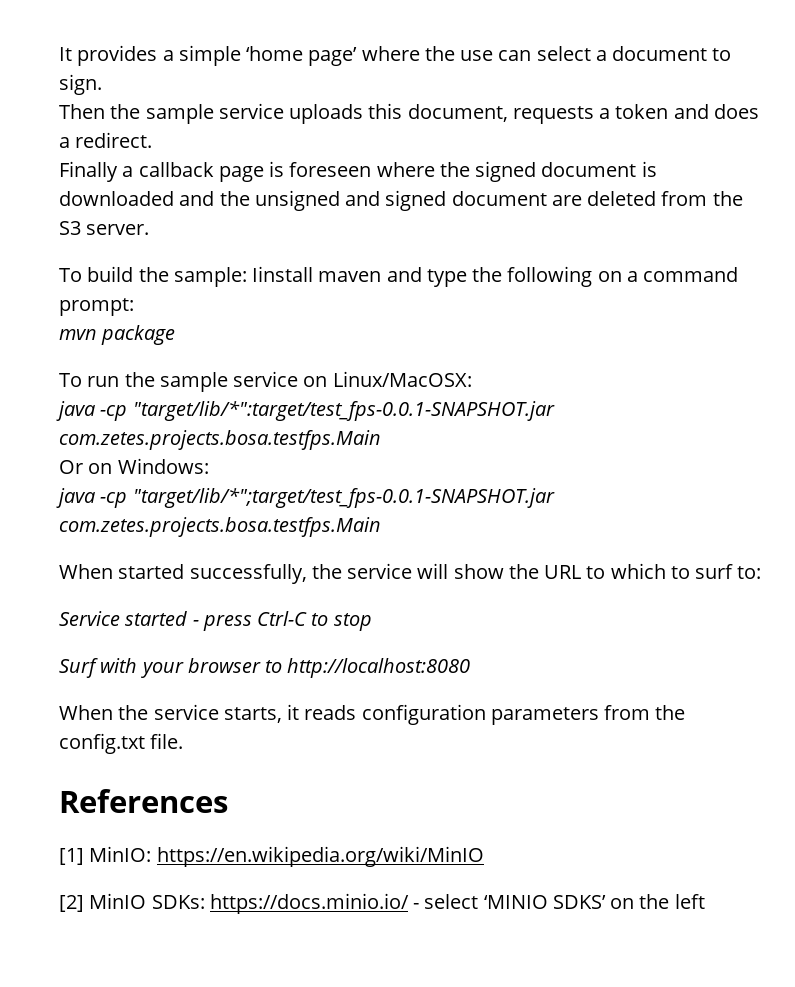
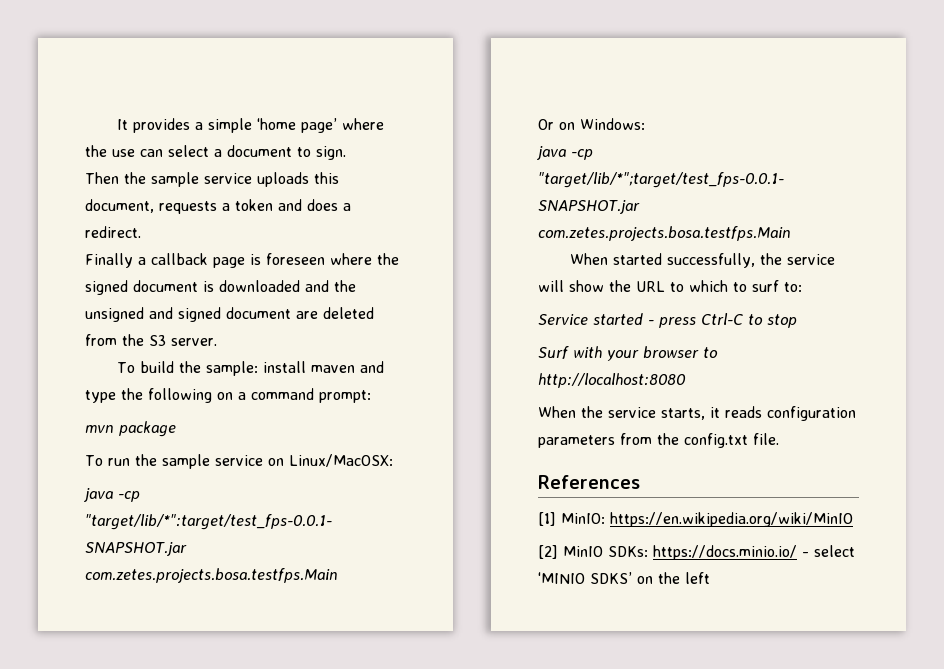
- To build the sample: Iinstall maven and type the following on a command prompt:
+ To build the sample: install maven and type the following on a command prompt:

